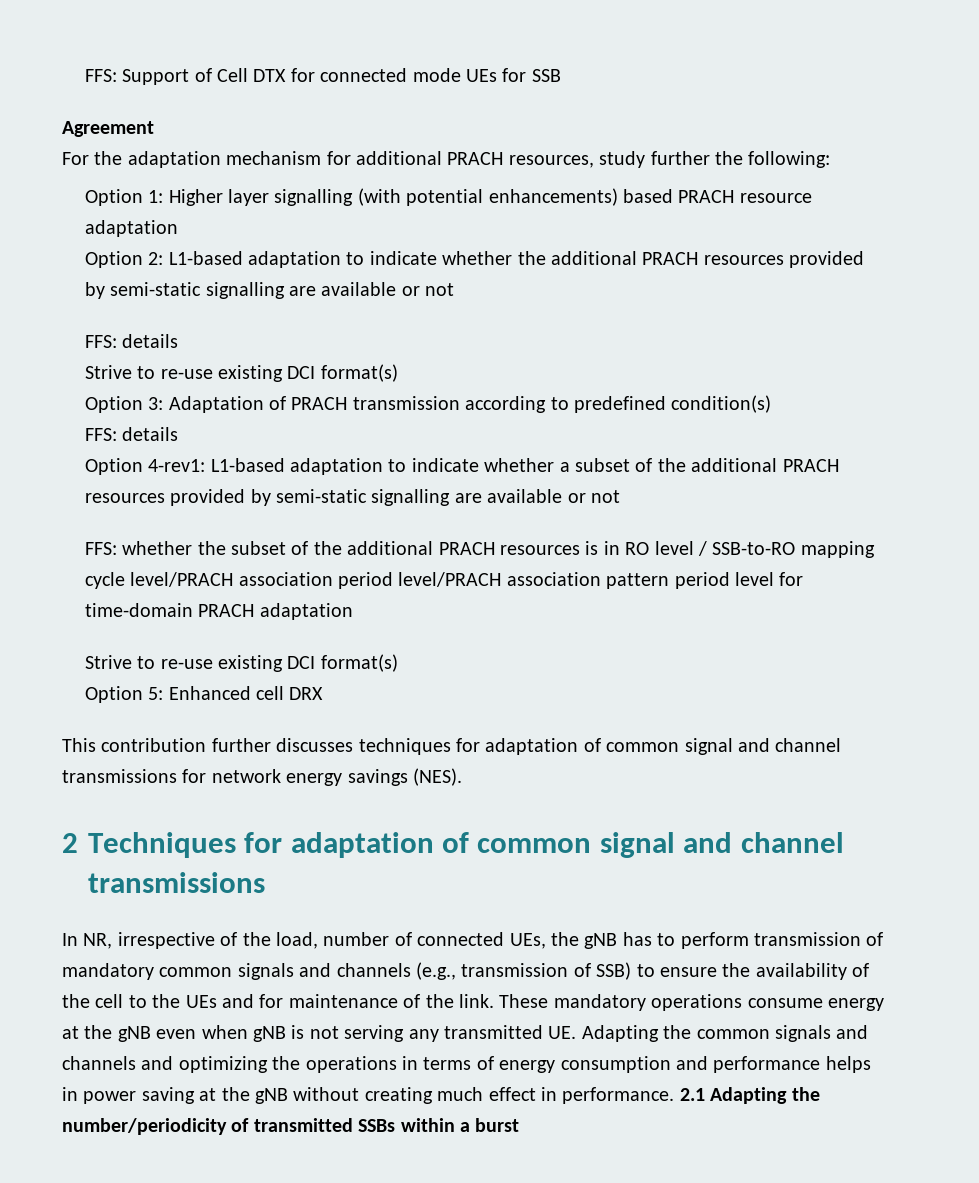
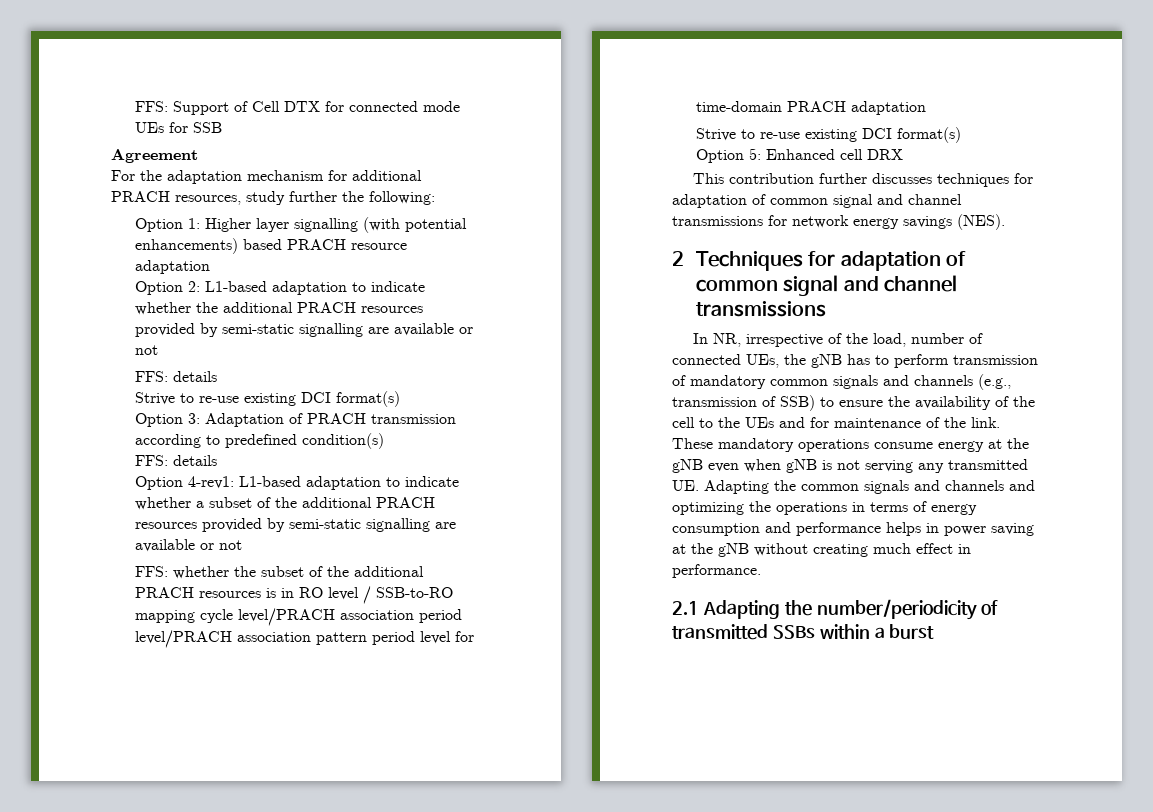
- These mandatory operations consume energy at the gNB even when gNB is not serving any transmitted UE. Adapting the common signals and channels and optimizing the operations in terms of energy consumption and performance helps in power saving at the gNB without creating much effect in performance. 2.1 Adapting the number/periodicity of transmitted SSBs within a burst
+ These mandatory operations consume energy at the gNB even when gNB is not serving any transmitted UE. Adapting the common signals and channels and optimizing the operations in terms of energy consumption and performance helps in power saving at the gNB without creating much effect in performance.
+ 2.1 Adapting the number/periodicity of transmitted SSBs within a burst

